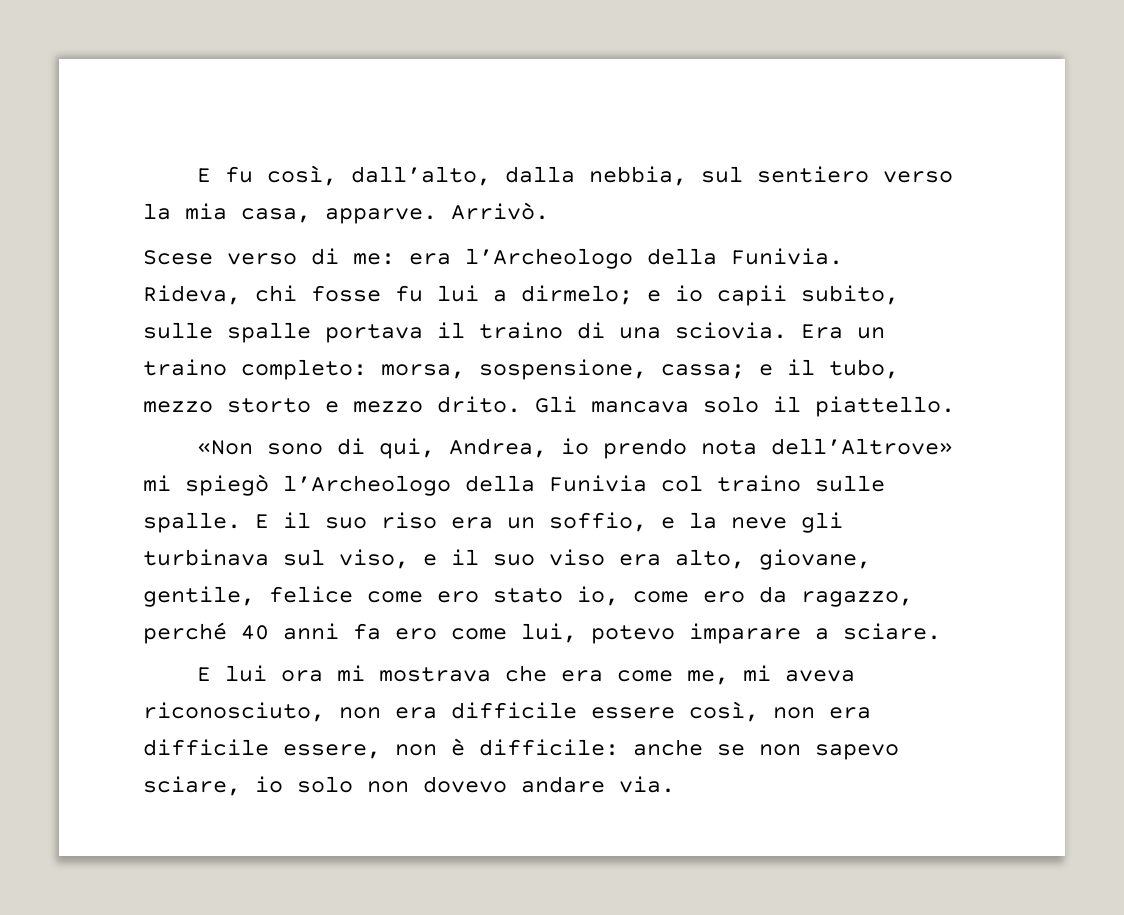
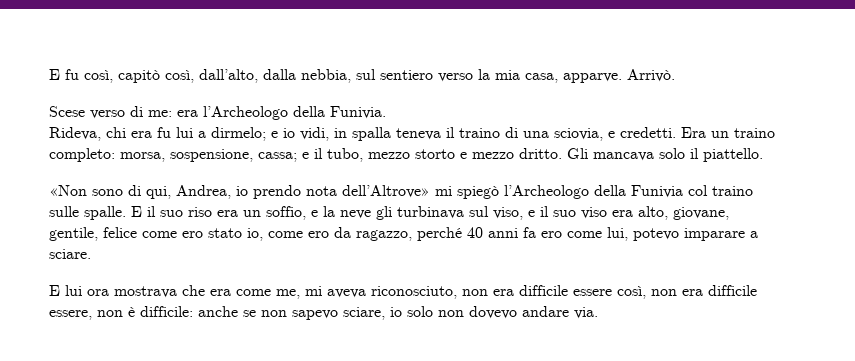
- E fu così, dall’alto, dalla nebbia, sul sentiero verso la mia casa, apparve.
+ E fu così, capitò così, dall’alto, dalla nebbia, sul sentiero verso la mia casa, apparve.
- Rideva, chi fosse fu lui a dirmelo; e io capii subito, sulle spalle portava il traino di una sciovia.
+ Rideva, chi era fu lui a dirmelo; e io vidi, in spalla teneva il traino di una sciovia, e credetti.
- Era un traino completo: morsa, sospensione, cassa; e il tubo, mezzo storto e mezzo drito.
+ Era un traino completo: morsa, sospensione, cassa; e il tubo, mezzo storto e mezzo dritto.
- E lui ora mi mostrava che era come me, mi aveva riconosciuto, non era difficile essere così, non era difficile essere, non è difficile: anche se non sapevo sciare, io solo non dovevo andare via.
+ E lui ora mostrava che era come me, mi aveva riconosciuto, non era difficile essere così, non era difficile essere, non è difficile: anche se non sapevo sciare, io solo non dovevo andare via.

